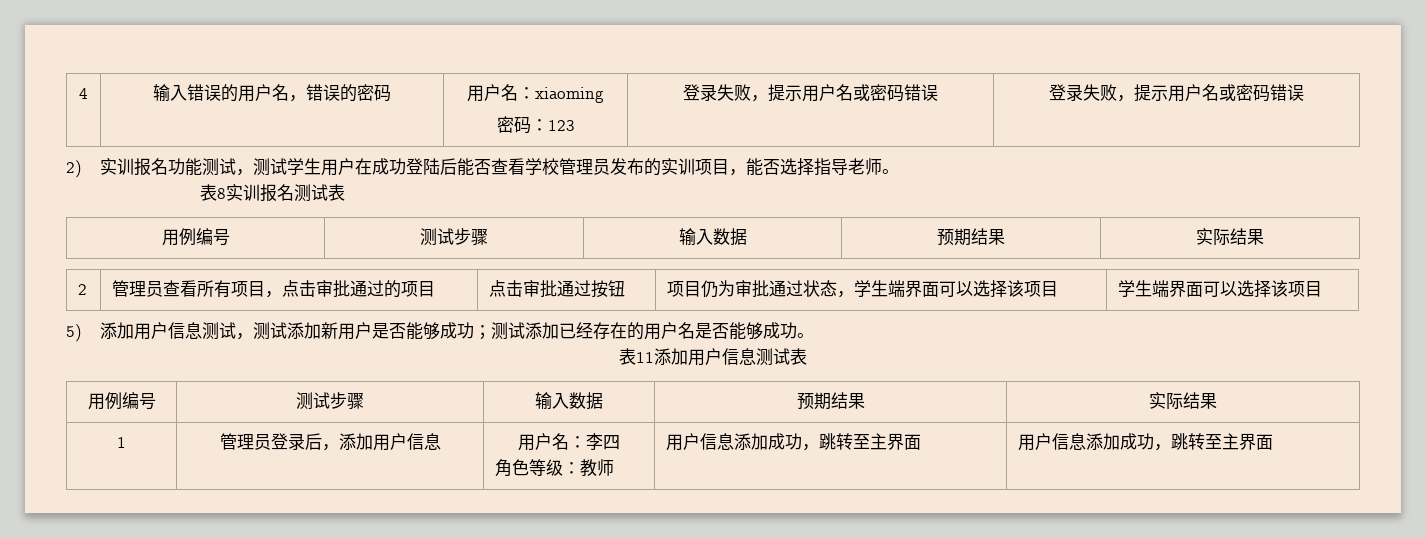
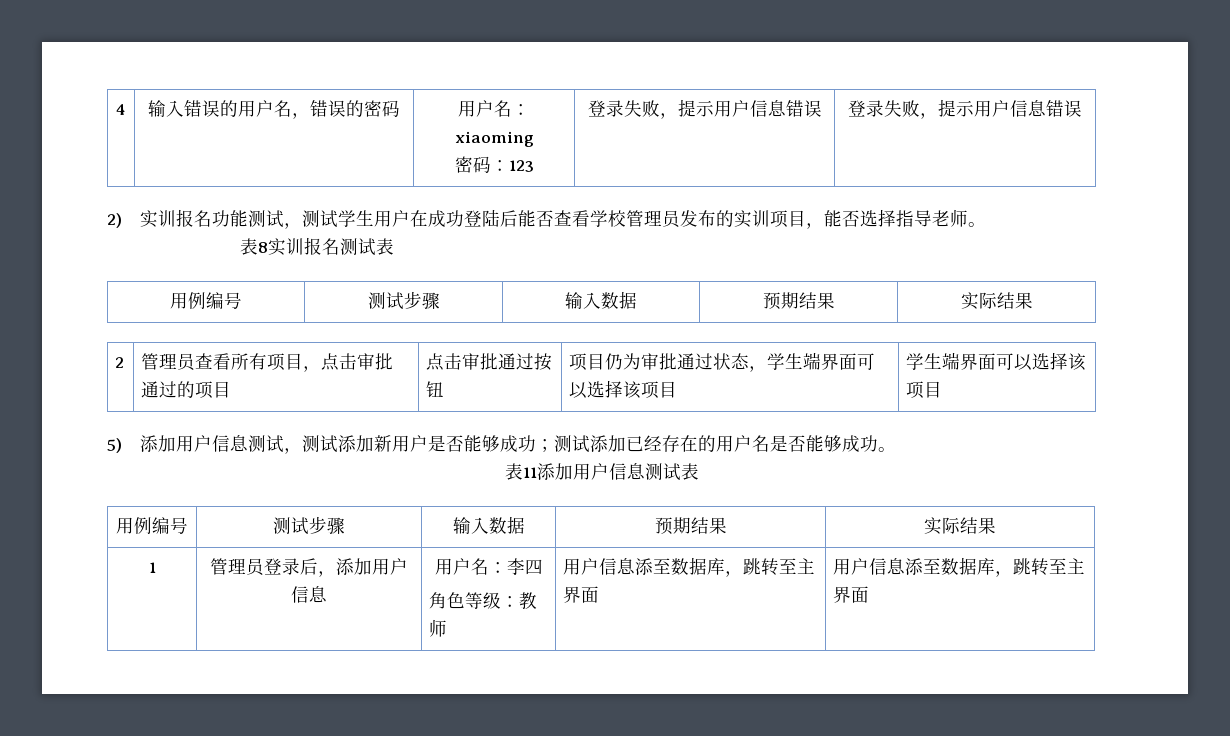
  4 | 输入错误的用户名，错误的密码 | 用户名：xiaoming
- 密码：123 | 登录失败，提示用户名或密码错误 | 登录失败，提示用户名或密码错误
+ 密码：123 | 登录失败，提示用户信息错误 | 登录失败，提示用户信息错误
  1 | 管理员登录后，添加用户信息 | 用户名：李四
- 角色等级：教师 | 用户信息添加成功，跳转至主界面 | 用户信息添加成功，跳转至主界面
+ 角色等级：教师 | 用户信息添至数据库，跳转至主界面 | 用户信息添至数据库，跳转至主界面

